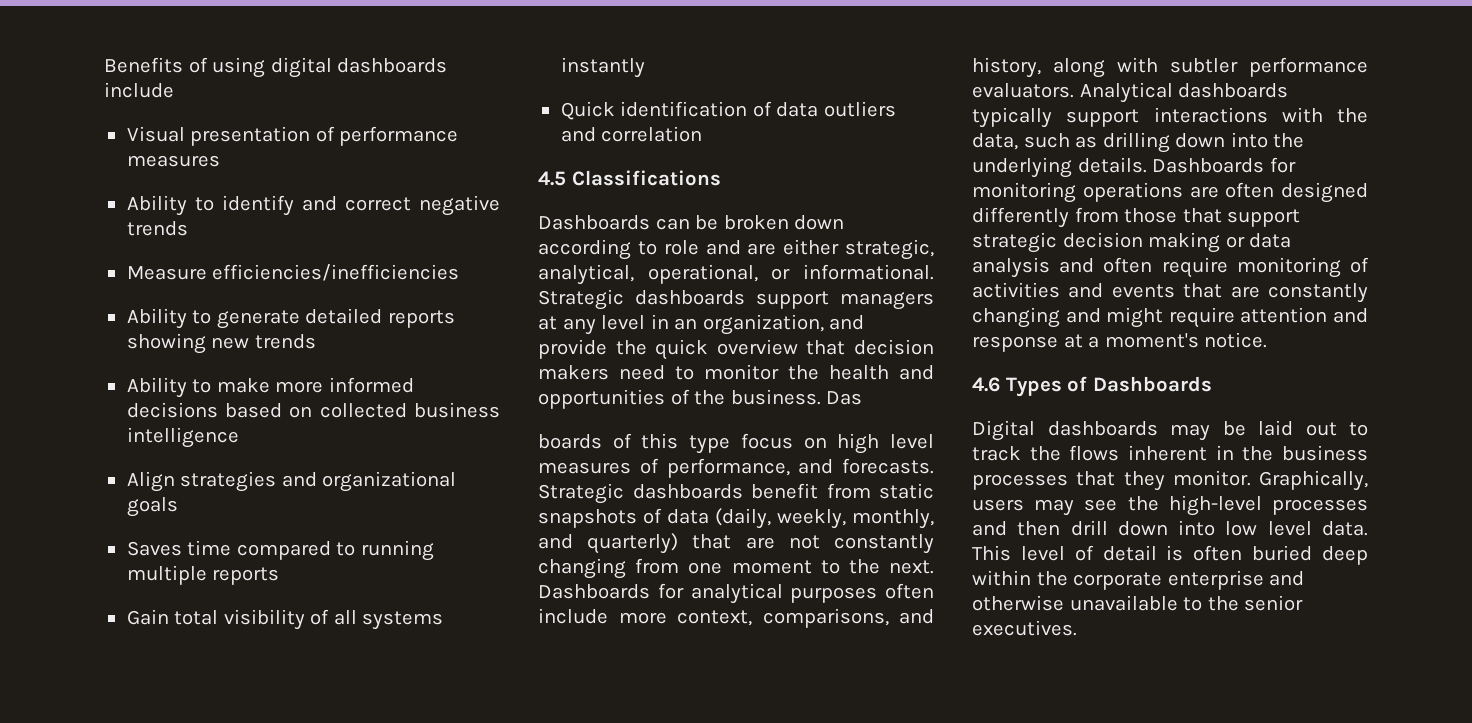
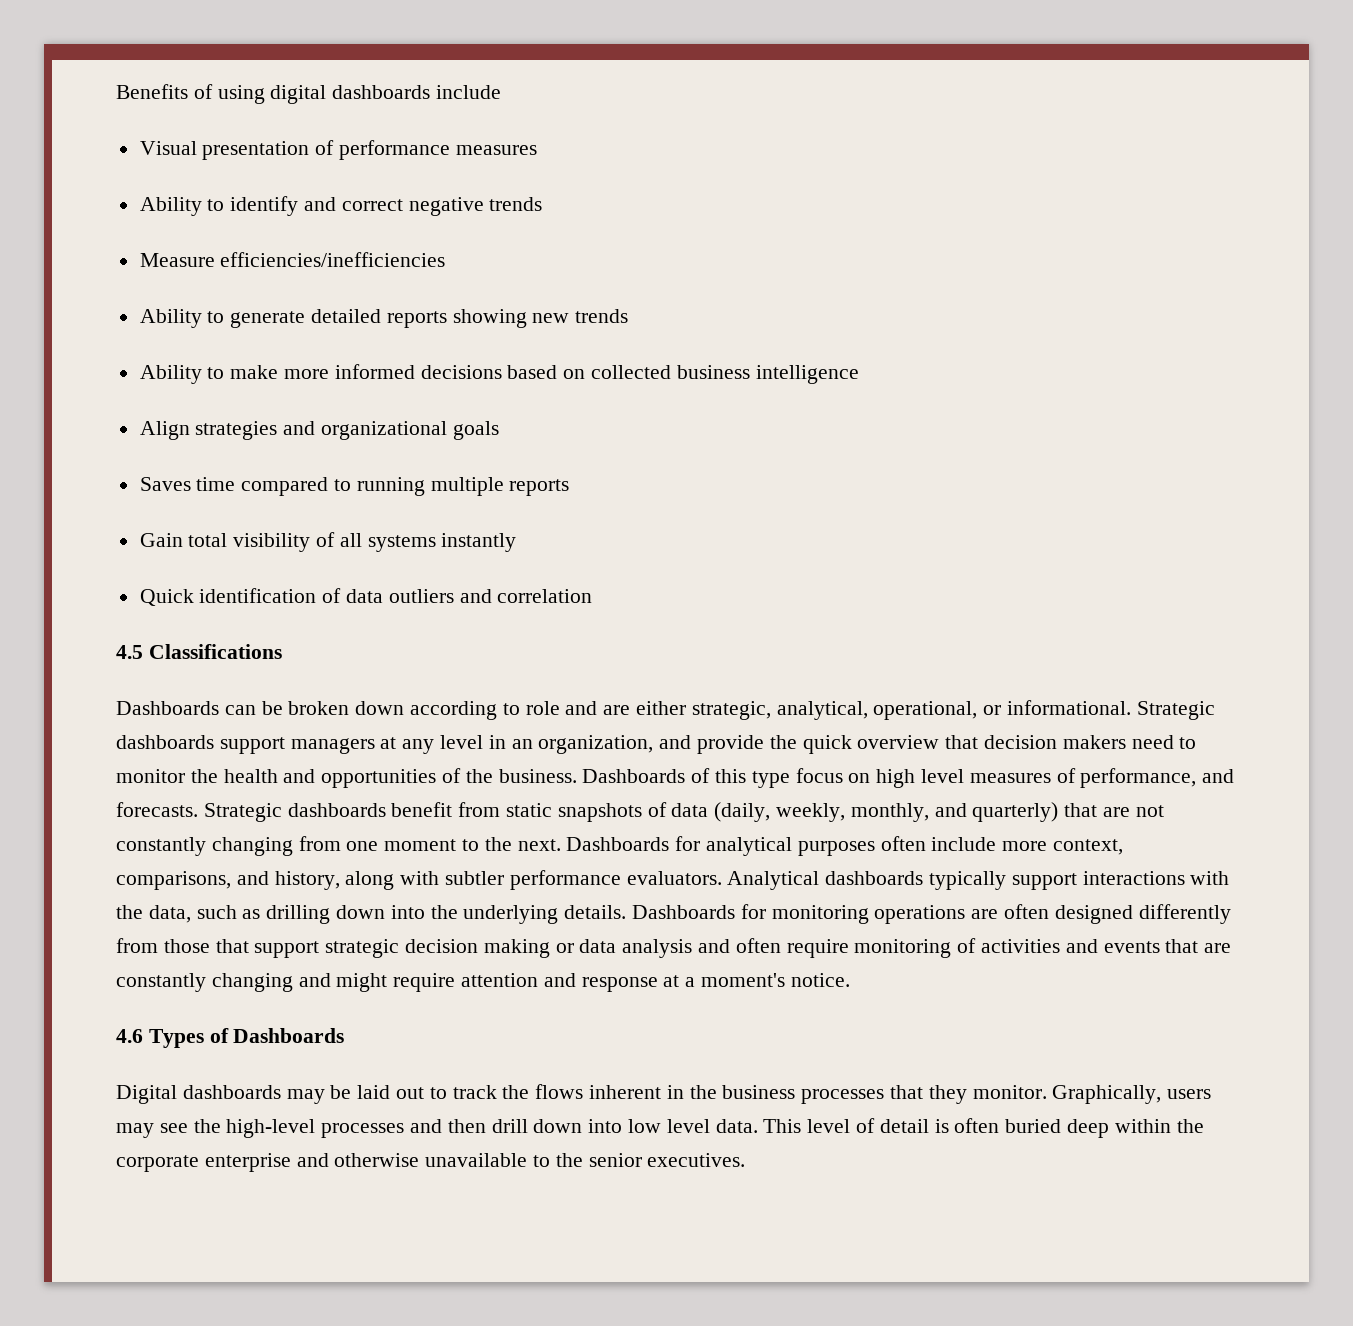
- Das
- boards of this type focus on high level measures of performance, and forecasts.
+ Dashboards of this type focus on high level measures of performance, and forecasts.

